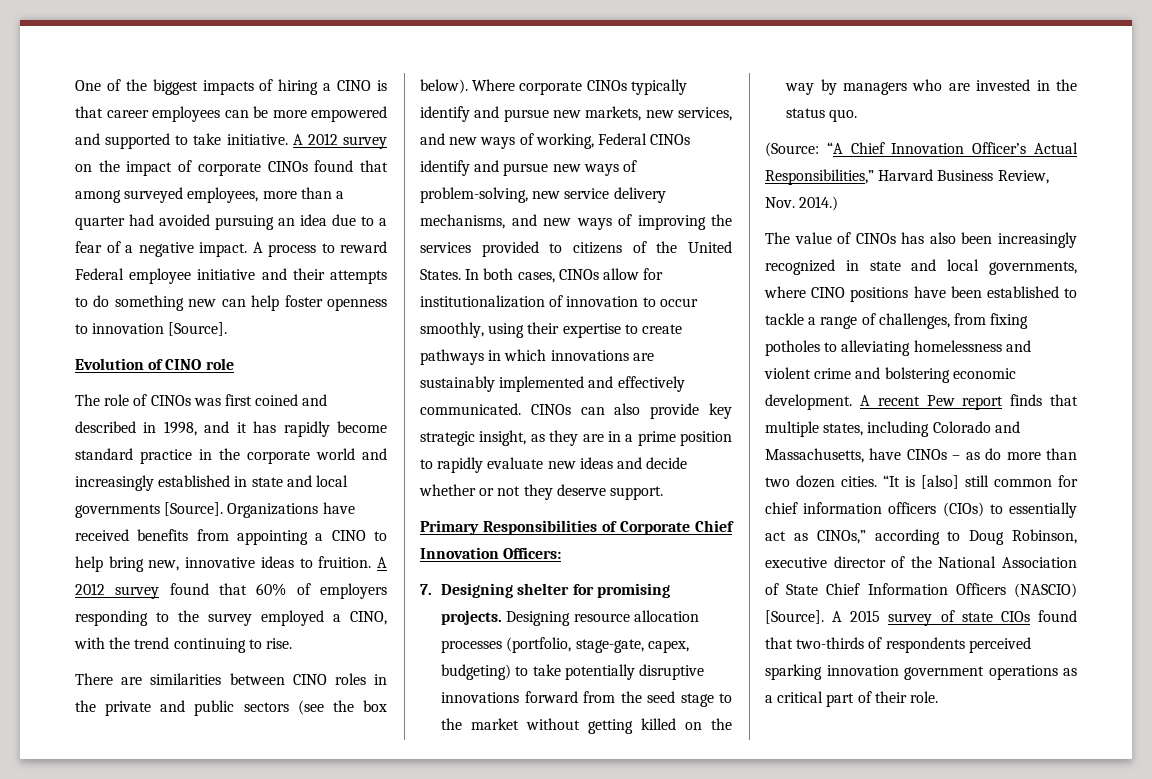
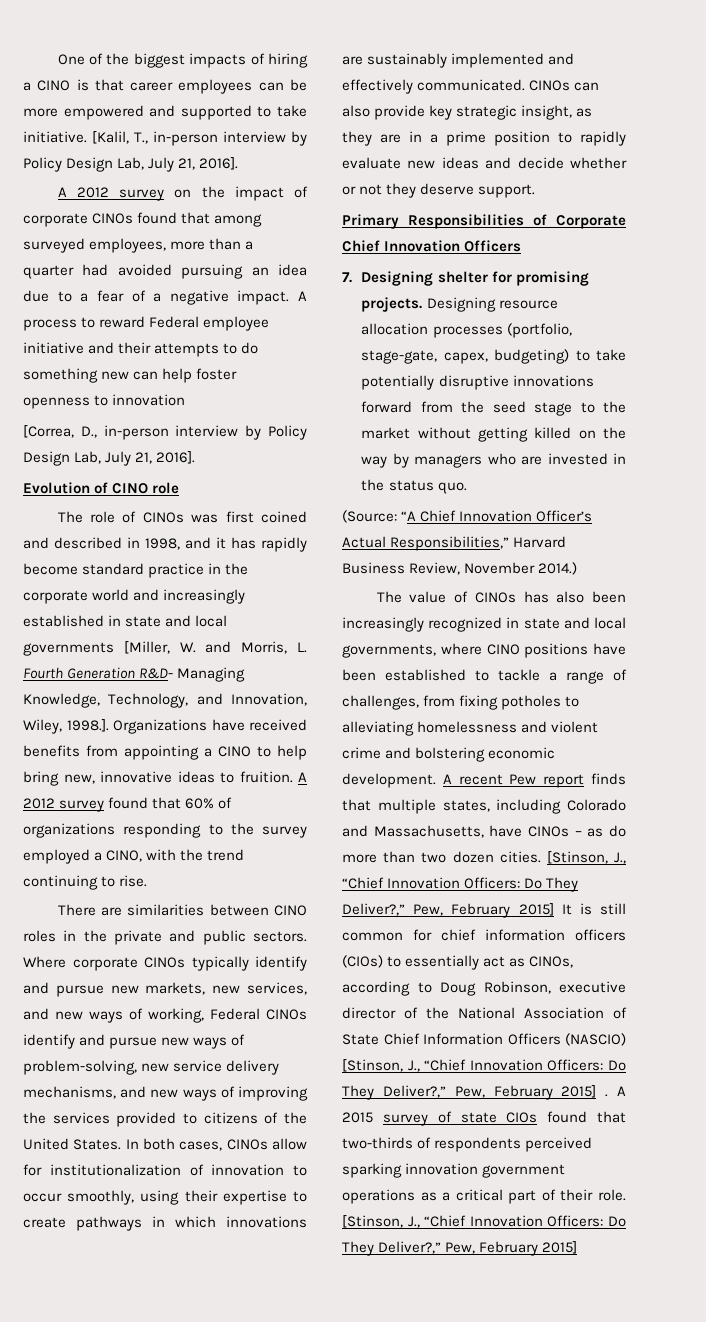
- One of the biggest impacts of hiring a CINO is that career employees can be more empowered and supported to take initiative. A 2012 survey on the impact of corporate CINOs found that among surveyed employees, more than a quarter had avoided pursuing an idea due to a fear of a negative impact.
+ One of the biggest impacts of hiring a CINO is that career employees can be more empowered and supported to take initiative. [Kalil, T., in-person interview by Policy Design Lab, July 21, 2016].
+ A 2012 survey on the impact of corporate CINOs found that among surveyed employees, more than a quarter had avoided pursuing an idea due to a fear of a negative impact.
- A process to reward Federal employee initiative and their attempts to do something new can help foster openness to innovation [Source].
+ A process to reward Federal employee initiative and their attempts to do something new can help foster openness to innovation
+ [Correa, D., in-person interview by Policy Design Lab, July 21, 2016].
- The role of CINOs was first coined and described in 1998, and it has rapidly become standard practice in the corporate world and increasingly established in state and local governments [Source]. Organizations have received benefits from appointing a CINO to help bring new, innovative ideas to fruition.
+ The role of CINOs was first coined and described in 1998, and it has rapidly become standard practice in the corporate world and increasingly established in state and local governments [Miller, W. and Morris, L. Fourth Generation R&D- Managing Knowledge, Technology, and Innovation, Wiley, 1998.]. Organizations have received benefits from appointing a CINO to help bring new, innovative ideas to fruition.
- A 2012 survey found that 60% of employers responding to the survey employed a CINO, with the trend continuing to rise.
+ A 2012 survey found that 60% of organizations responding to the survey employed a CINO, with the trend continuing to rise.
- There are similarities between CINO roles in the private and public sectors (see the box below).
+ There are similarities between CINO roles in the private and public sectors.
- Primary Responsibilities of Corporate Chief Innovation Officers:
+ Primary Responsibilities of Corporate Chief Innovation Officers
- (Source: “A Chief Innovation Officer’s Actual Responsibilities,” Harvard Business Review, Nov. 2014.)
+ (Source: “A Chief Innovation Officer’s Actual Responsibilities,” Harvard Business Review, November 2014.)
- “It is [also] still common for chief information officers (CIOs) to essentially act as CINOs,” according to Doug Robinson, executive director of the National Association of State Chief Information Officers (NASCIO) [Source].
+ [Stinson, J., “Chief Innovation Officers: Do They Deliver?,” Pew, February 2015] It is still common for chief information officers (CIOs) to essentially act as CINOs, according to Doug Robinson, executive director of the National Association of State Chief Information Officers (NASCIO) [Stinson, J., “Chief Innovation Officers: Do They Deliver?,” Pew, February 2015] .
- A 2015 survey of state CIOs found that two-thirds of respondents perceived sparking innovation government operations as a critical part of their role.
+ A 2015 survey of state CIOs found that two-thirds of respondents perceived sparking innovation government operations as a critical part of their role. [Stinson, J., “Chief Innovation Officers: Do They Deliver?,” Pew, February 2015]

